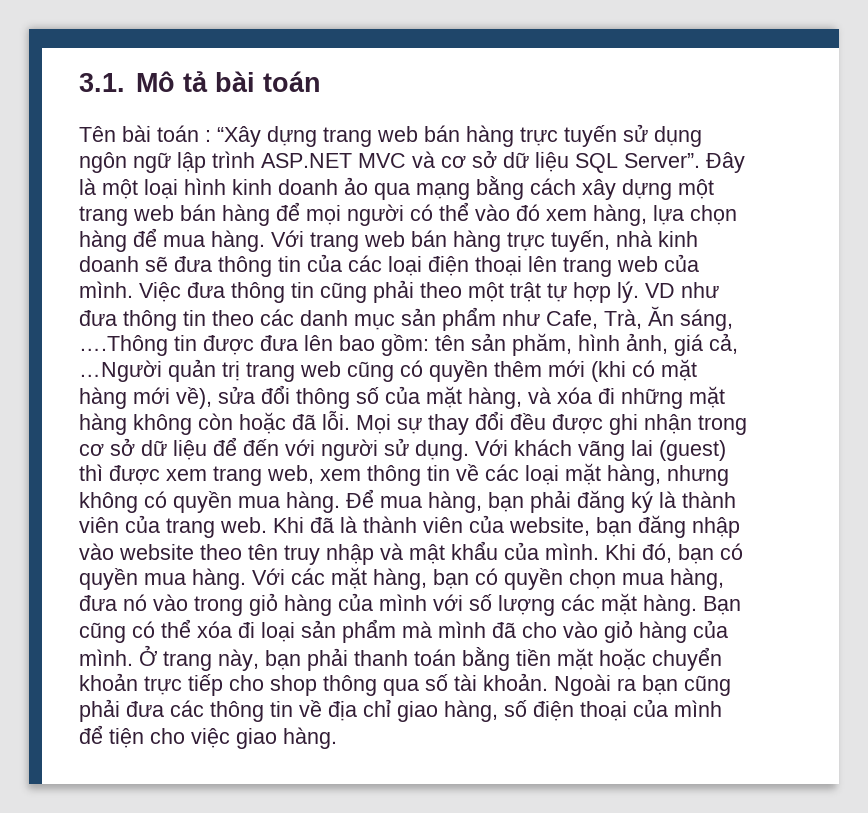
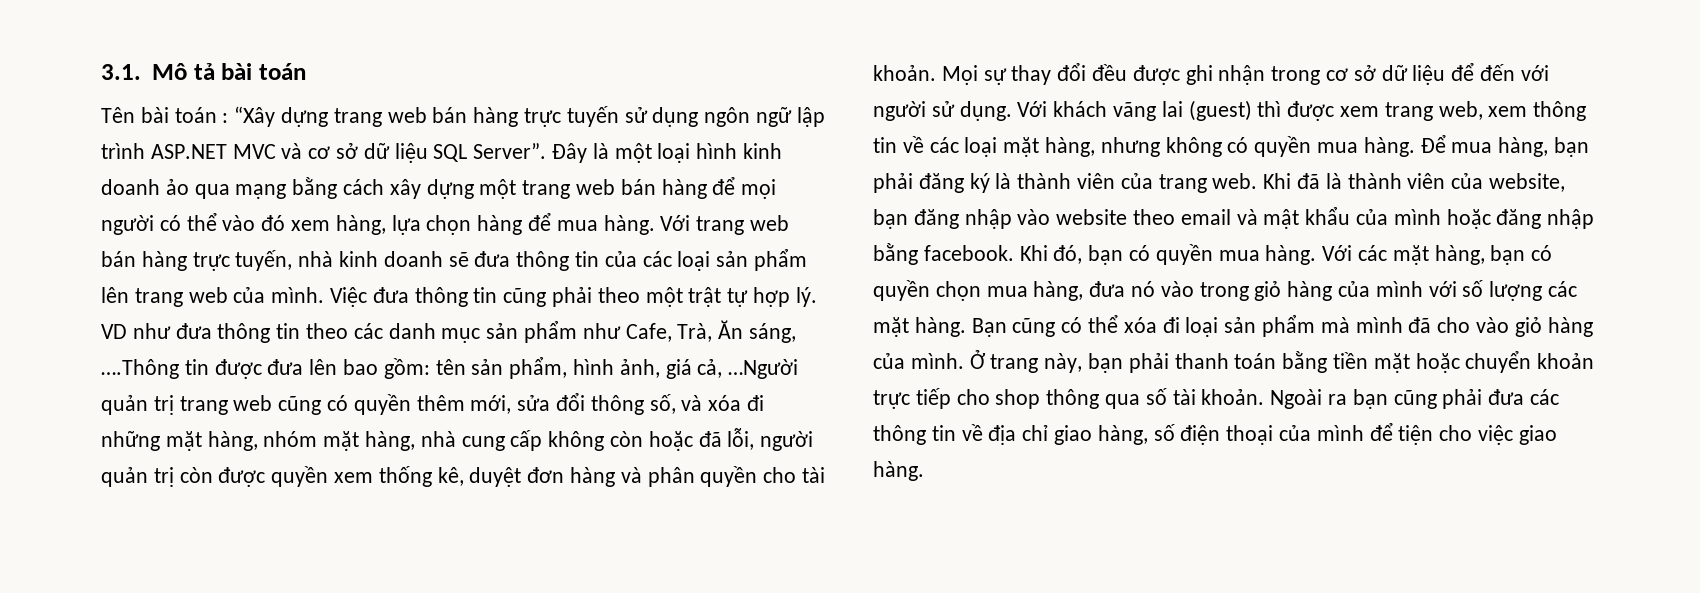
- Với trang web bán hàng trực tuyến, nhà kinh doanh sẽ đưa thông tin của các loại điện thoại lên trang web của mình.
+ Với trang web bán hàng trực tuyến, nhà kinh doanh sẽ đưa thông tin của các loại sản phẩm lên trang web của mình.
- VD như đưa thông tin theo các danh mục sản phẩm như Cafe, Trà, Ăn sáng, ….Thông tin được đưa lên bao gồm: tên sản phăm, hình ảnh, giá cả, …Người quản trị trang web cũng có quyền thêm mới (khi có mặt hàng mới về), sửa đổi thông số của mặt hàng, và xóa đi những mặt hàng không còn hoặc đã lỗi.
+ VD như đưa thông tin theo các danh mục sản phẩm như Cafe, Trà, Ăn sáng, ….Thông tin được đưa lên bao gồm: tên sản phẩm, hình ảnh, giá cả, …Người quản trị trang web cũng có quyền thêm mới, sửa đổi thông số, và xóa đi những mặt hàng, nhóm mặt hàng, nhà cung cấp không còn hoặc đã lỗi, người quản trị còn được quyền xem thống kê, duyệt đơn hàng và phân quyền cho tài khoản.
- Khi đã là thành viên của website, bạn đăng nhập vào website theo tên truy nhập và mật khẩu của mình.
+ Khi đã là thành viên của website, bạn đăng nhập vào website theo email và mật khẩu của mình hoặc đăng nhập bằng facebook.

